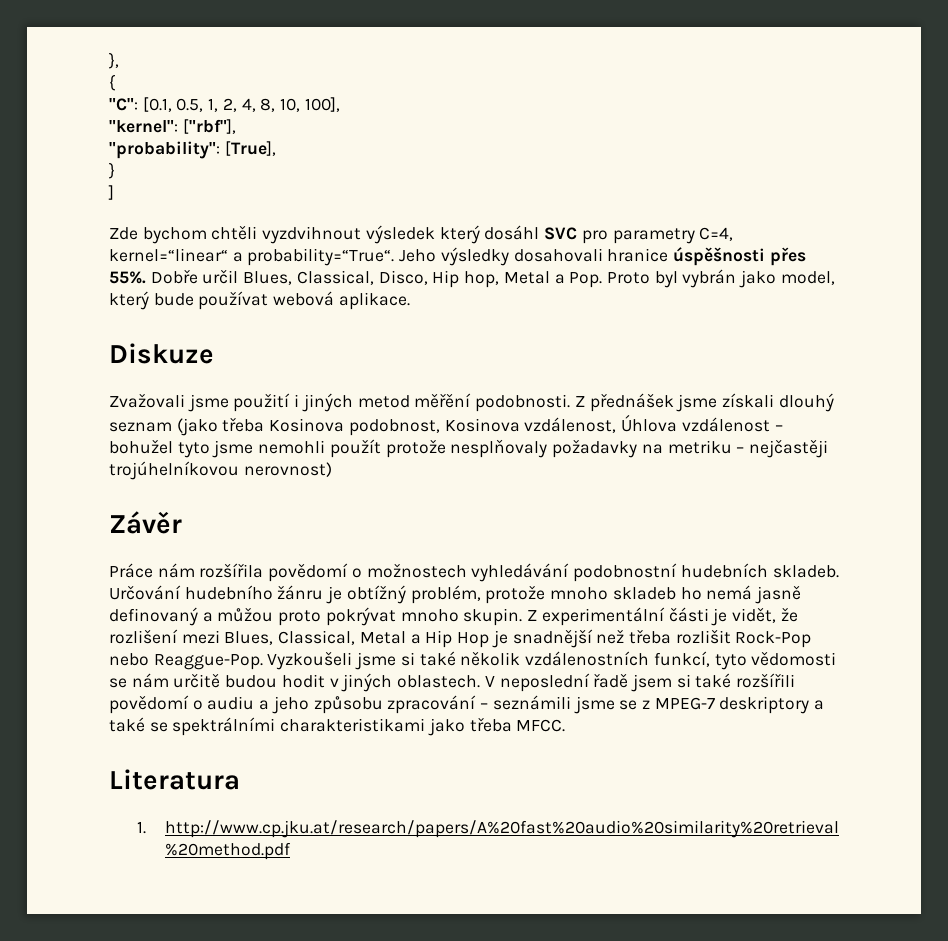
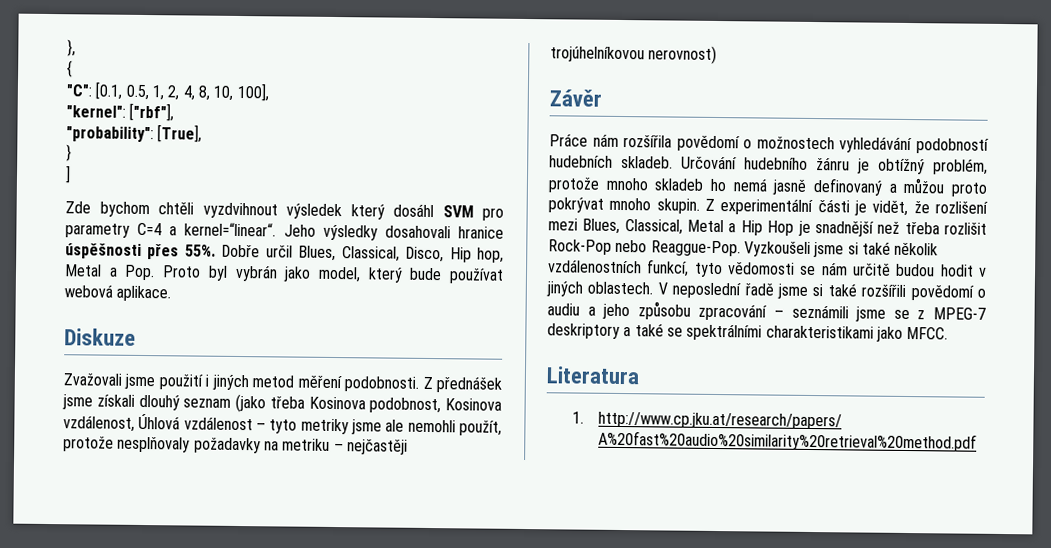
- Zde bychom chtěli vyzdvihnout výsledek který dosáhl SVC pro parametry C=4, kernel=“linear“ a probability=“True“.
+ Zde bychom chtěli vyzdvihnout výsledek který dosáhl SVM pro parametry C=4 a kernel=“linear“.
- Zvažovali jsme použití i jiných metod měřění podobnosti.
+ Zvažovali jsme použití i jiných metod měření podobnosti.
- Z přednášek jsme získali dlouhý seznam (jako třeba Kosinova podobnost, Kosinova vzdálenost, Úhlova vzdálenost – bohužel tyto jsme nemohli použít protože nesplňovaly požadavky na metriku – nejčastěji trojúhelníkovou nerovnost)
+ Z přednášek jsme získali dlouhý seznam (jako třeba Kosinova podobnost, Kosinova vzdálenost, Úhlová vzdálenost – tyto metriky jsme ale nemohli použít, protože nesplňovaly požadavky na metriku – nejčastěji trojúhelníkovou nerovnost)
- Práce nám rozšířila povědomí o možnostech vyhledávání podobnostní hudebních skladeb.
+ Práce nám rozšířila povědomí o možnostech vyhledávání podobností hudebních skladeb.
- V neposlední řadě jsem si také rozšířili povědomí o audiu a jeho způsobu zpracování – seznámili jsme se z MPEG-7 deskriptory a také se spektrálními charakteristikami jako třeba MFCC.
+ V neposlední řadě jsme si také rozšířili povědomí o audiu a jeho způsobu zpracování – seznámili jsme se z MPEG-7 deskriptory a také se spektrálními charakteristikami jako MFCC.

